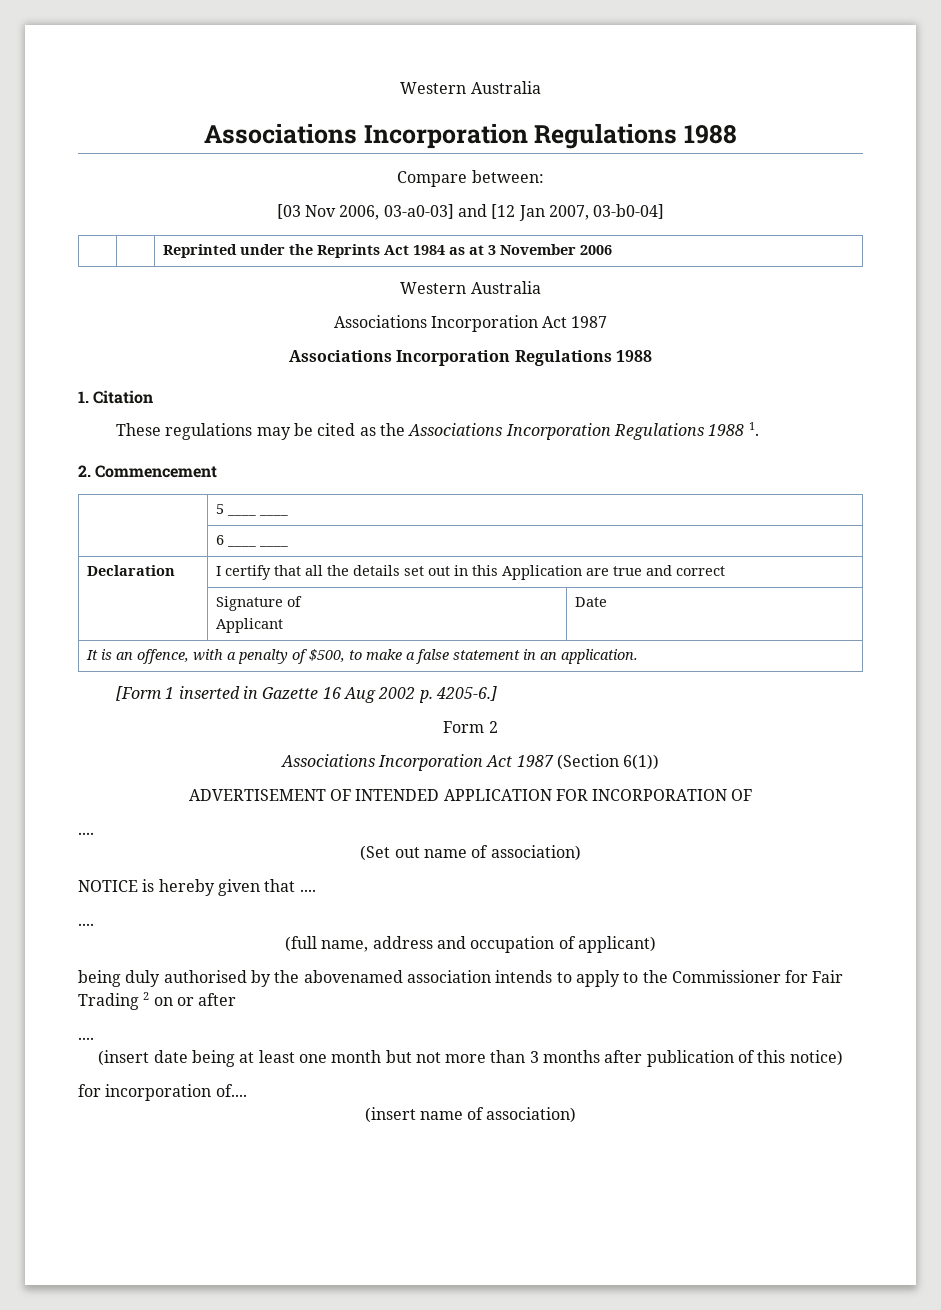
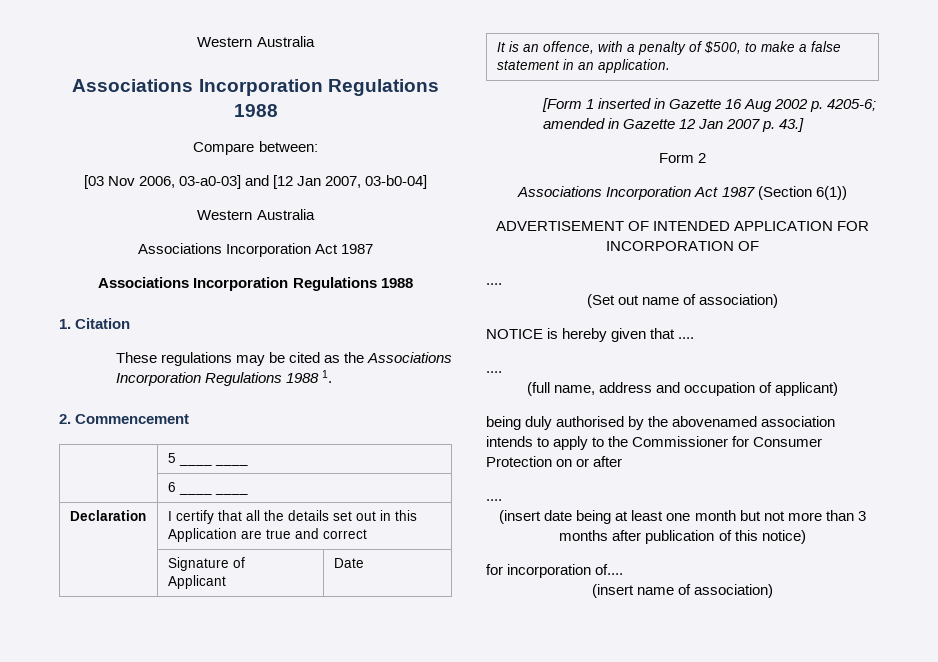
- | | Reprinted under the Reprints Act 1984 as at 3 November 2006
- [Form 1 inserted in Gazette 16 Aug 2002 p. 4205-6.]
+ [Form 1 inserted in Gazette 16 Aug 2002 p. 4205-6; amended in Gazette 12 Jan 2007 p. 43.]
- being duly authorised by the abovenamed association intends to apply to the Commissioner for Fair Trading 2 on or after
+ being duly authorised by the abovenamed association intends to apply to the Commissioner for Consumer Protection on or after

